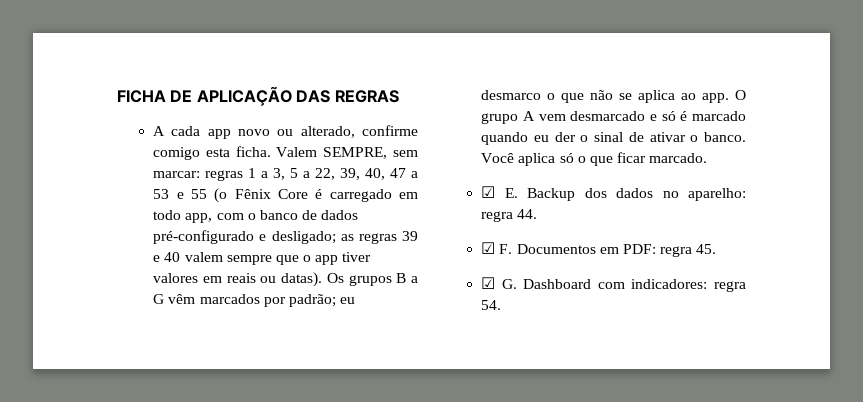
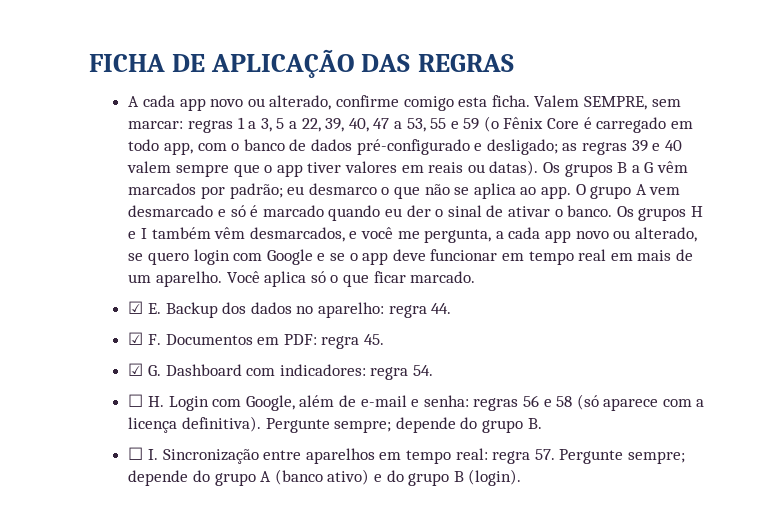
- Valem SEMPRE, sem marcar: regras 1 a 3, 5 a 22, 39, 40, 47 a 53 e 55 (o Fênix Core é carregado em todo app, com o banco de dados pré-configurado e desligado; as regras 39 e 40 valem sempre que o app tiver valores em reais ou datas).
+ Valem SEMPRE, sem marcar: regras 1 a 3, 5 a 22, 39, 40, 47 a 53, 55 e 59 (o Fênix Core é carregado em todo app, com o banco de dados pré-configurado e desligado; as regras 39 e 40 valem sempre que o app tiver valores em reais ou datas).
+ Os grupos H e I também vêm desmarcados, e você me pergunta, a cada app novo ou alterado, se quero login com Google e se o app deve funcionar em tempo real em mais de um aparelho.
+ ☐ H. Login com Google, além de e-mail e senha: regras 56 e 58 (só aparece com a licença definitiva). Pergunte sempre; depende do grupo B.
+ ☐ I. Sincronização entre aparelhos em tempo real: regra 57. Pergunte sempre; depende do grupo A (banco ativo) e do grupo B (login).

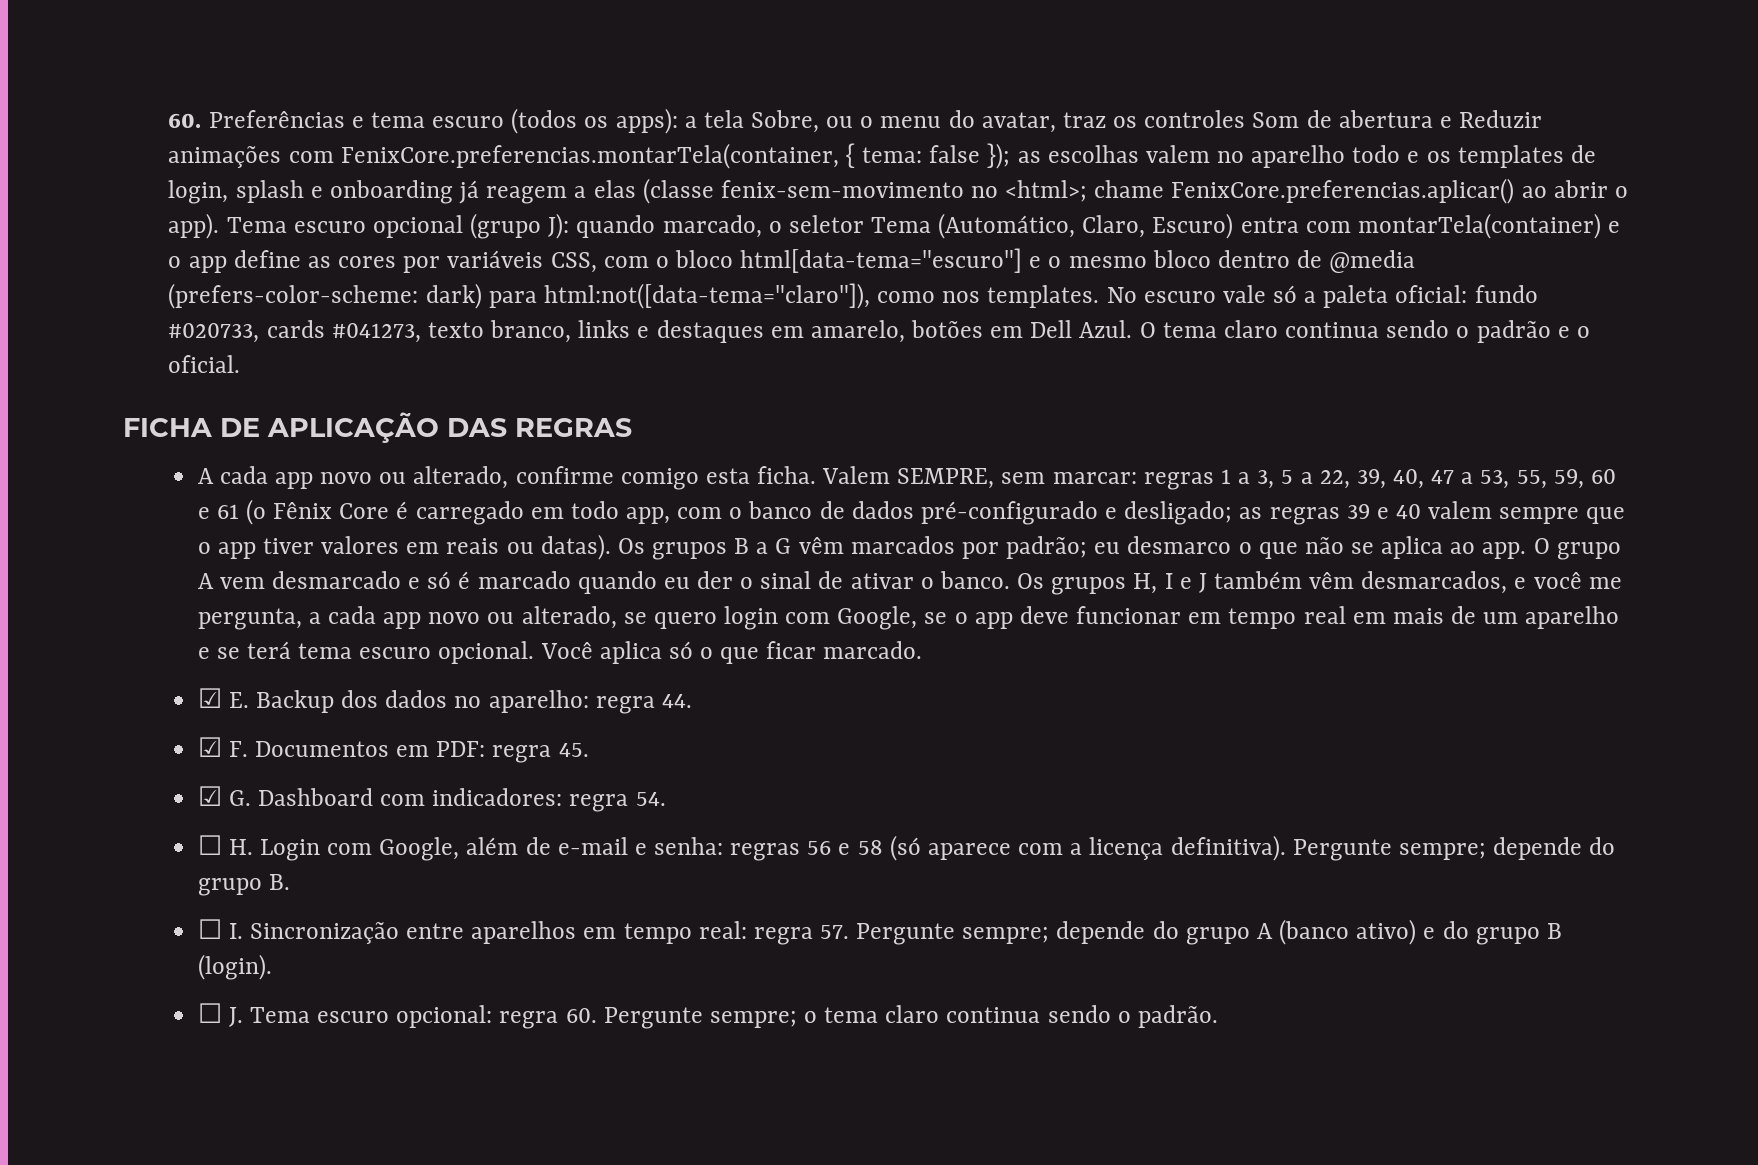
+ 60. Preferências e tema escuro (todos os apps): a tela Sobre, ou o menu do avatar, traz os controles Som de abertura e Reduzir animações com FenixCore.preferencias.montarTela(container, { tema: false }); as escolhas valem no aparelho todo e os templates de login, splash e onboarding já reagem a elas (classe fenix-sem-movimento no <html>; chame FenixCore.preferencias.aplicar() ao abrir o app). Tema escuro opcional (grupo J): quando marcado, o seletor Tema (Automático, Claro, Escuro) entra com montarTela(container) e o app define as cores por variáveis CSS, com o bloco html[data-tema="escuro"] e o mesmo bloco dentro de @media (prefers-color-scheme: dark) para html:not([data-tema="claro"]), como nos templates. No escuro vale só a paleta oficial: fundo #020733, cards #041273, texto branco, links e destaques em amarelo, botões em Dell Azul. O tema claro continua sendo o padrão e o oficial.
- Valem SEMPRE, sem marcar: regras 1 a 3, 5 a 22, 39, 40, 47 a 53, 55 e 59 (o Fênix Core é carregado em todo app, com o banco de dados pré-configurado e desligado; as regras 39 e 40 valem sempre que o app tiver valores em reais ou datas).
+ Valem SEMPRE, sem marcar: regras 1 a 3, 5 a 22, 39, 40, 47 a 53, 55, 59, 60 e 61 (o Fênix Core é carregado em todo app, com o banco de dados pré-configurado e desligado; as regras 39 e 40 valem sempre que o app tiver valores em reais ou datas).
- Os grupos H e I também vêm desmarcados, e você me pergunta, a cada app novo ou alterado, se quero login com Google e se o app deve funcionar em tempo real em mais de um aparelho.
+ Os grupos H, I e J também vêm desmarcados, e você me pergunta, a cada app novo ou alterado, se quero login com Google, se o app deve funcionar em tempo real em mais de um aparelho e se terá tema escuro opcional.
+ ☐ J. Tema escuro opcional: regra 60. Pergunte sempre; o tema claro continua sendo o padrão.

